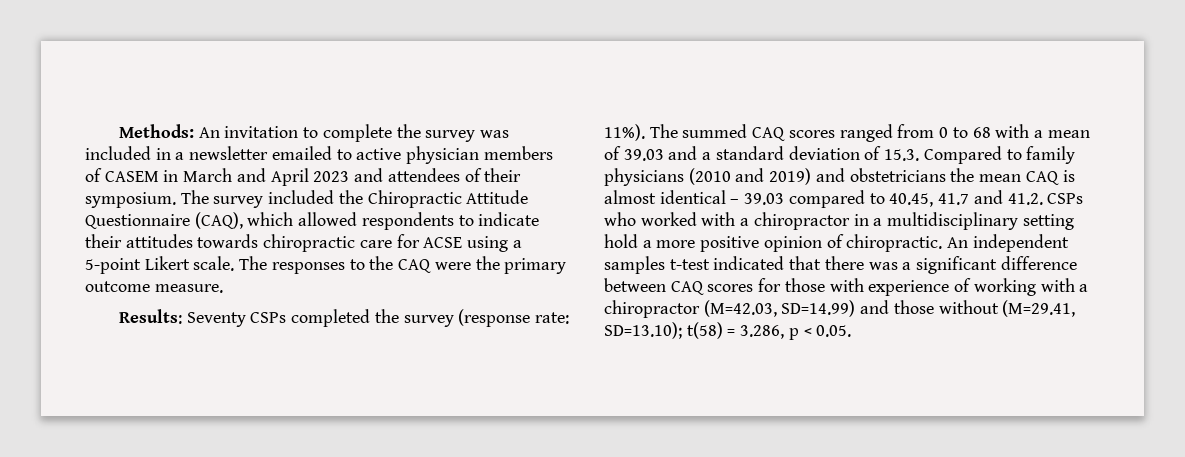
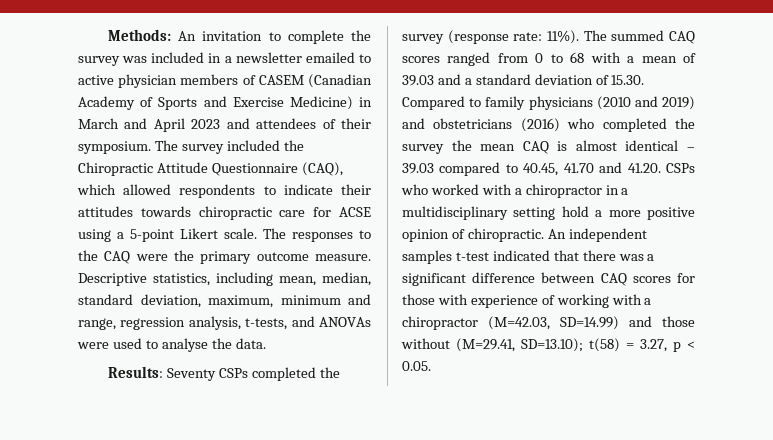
- Methods: An invitation to complete the survey was included in a newsletter emailed to active physician members of CASEM in March and April 2023 and attendees of their symposium.
+ Methods: An invitation to complete the survey was included in a newsletter emailed to active physician members of CASEM (Canadian Academy of Sports and Exercise Medicine) in March and April 2023 and attendees of their symposium.
+ Descriptive statistics, including mean, median, standard deviation, maximum, minimum and range, regression analysis, t-tests, and ANOVAs were used to analyse the data.
- The summed CAQ scores ranged from 0 to 68 with a mean of 39.03 and a standard deviation of 15.3. Compared to family physicians (2010 and 2019) and obstetricians the mean CAQ is almost identical – 39.03 compared to 40.45, 41.7 and 41.2. CSPs who worked with a chiropractor in a multidisciplinary setting hold a more positive opinion of chiropractic.
+ The summed CAQ scores ranged from 0 to 68 with a mean of 39.03 and a standard deviation of 15.30. Compared to family physicians (2010 and 2019) and obstetricians (2016) who completed the survey the mean CAQ is almost identical – 39.03 compared to 40.45, 41.70 and 41.20. CSPs who worked with a chiropractor in a multidisciplinary setting hold a more positive opinion of chiropractic.
- An independent samples t-test indicated that there was a significant difference between CAQ scores for those with experience of working with a chiropractor (M=42.03, SD=14.99) and those without (M=29.41, SD=13.10); t(58) = 3.286, p < 0.05.
+ An independent samples t-test indicated that there was a significant difference between CAQ scores for those with experience of working with a chiropractor (M=42.03, SD=14.99) and those without (M=29.41, SD=13.10); t(58) = 3.27, p < 0.05.

